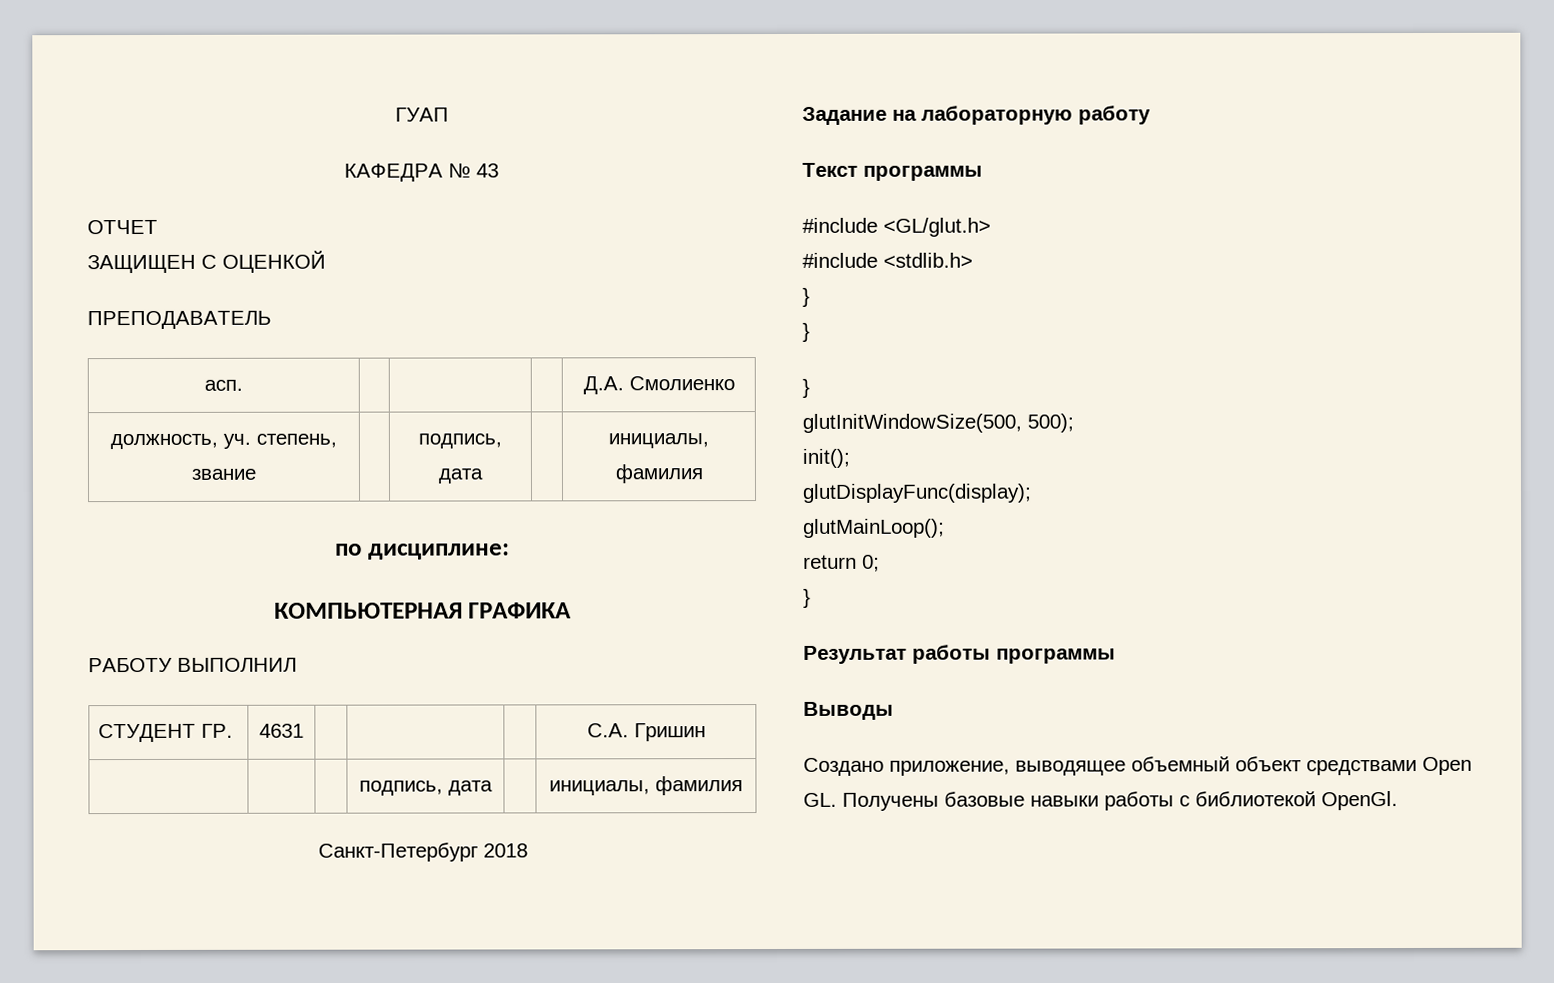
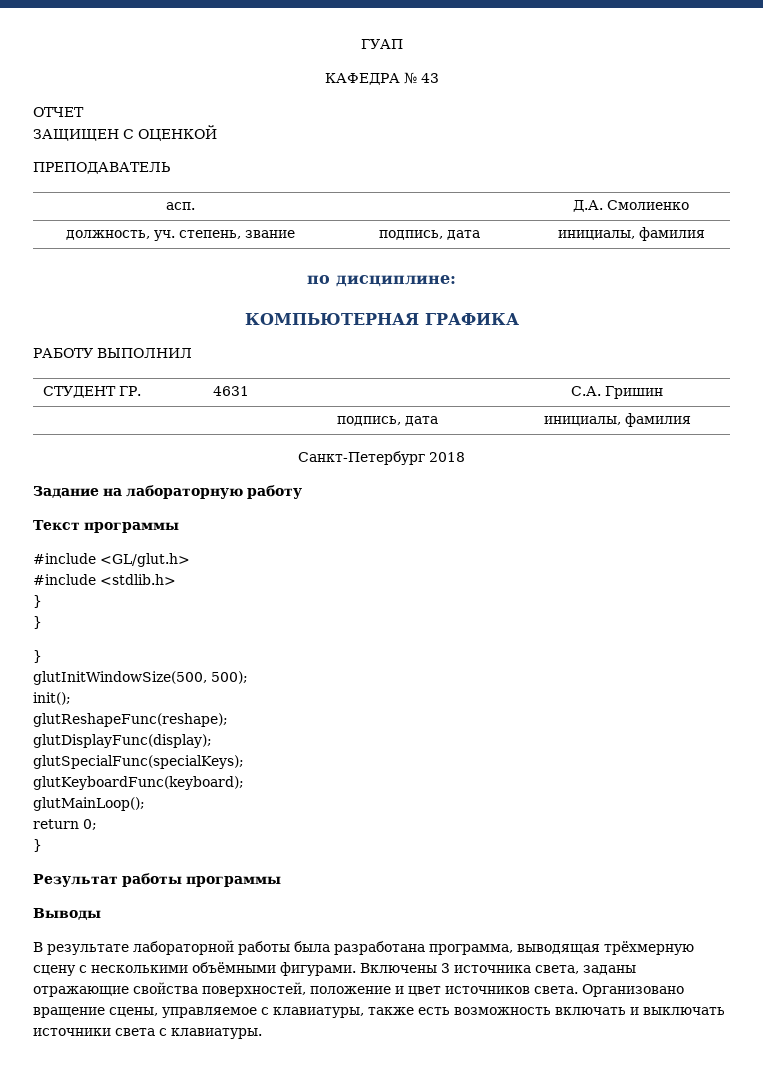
+ glutReshapeFunc(reshape);
+ glutSpecialFunc(specialKeys);
+ glutKeyboardFunc(keyboard);
- Создано приложение, выводящее объемный объект средствами Open GL. Получены базовые навыки работы с библиотекой OpenGl.
+ В результате лабораторной работы была разработана программа, выводящая трёхмерную сцену с несколькими объёмными фигурами. Включены 3 источника света, заданы отражающие свойства поверхностей, положение и цвет источников света. Организовано вращение сцены, управляемое с клавиатуры, также есть возможность включать и выключать источники света с клавиатуры.

